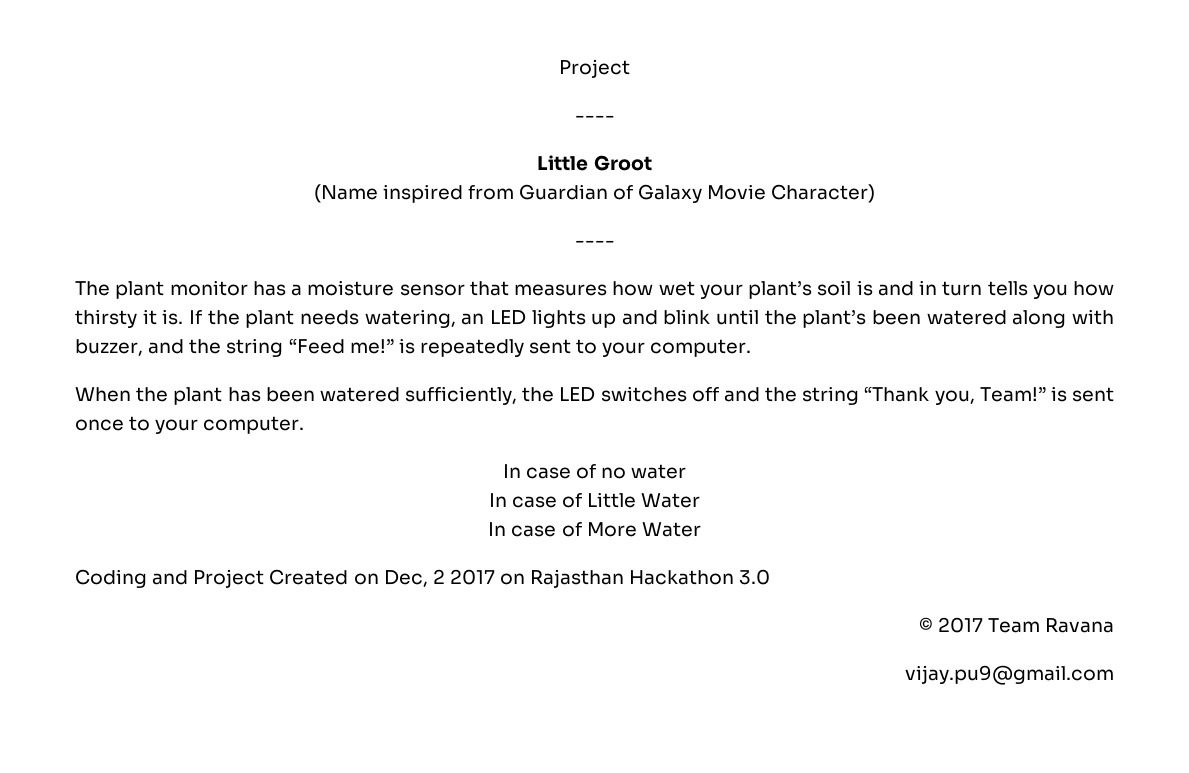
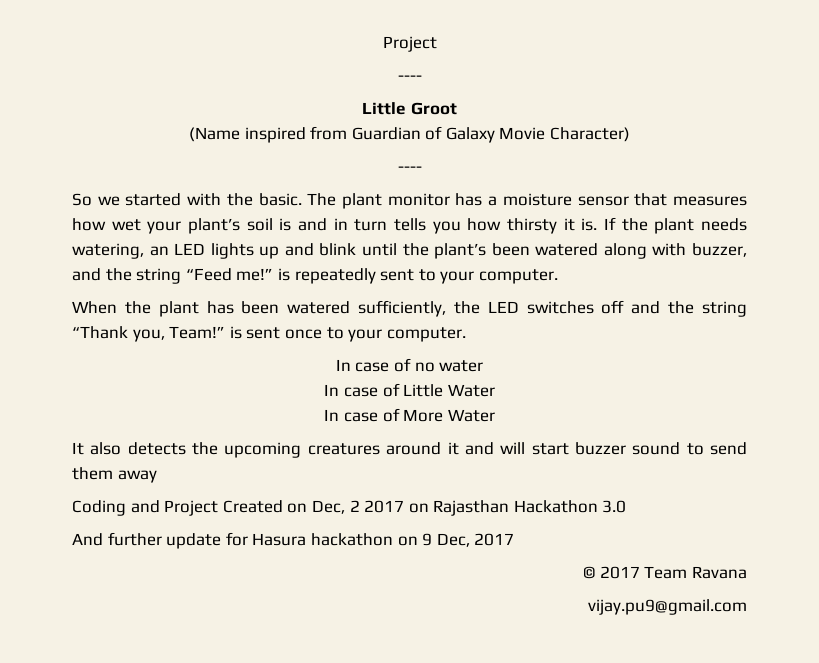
+ So we started with the basic.
+ It also detects the upcoming creatures around it and will start buzzer sound to send them away
+ And further update for Hasura hackathon on 9 Dec, 2017

